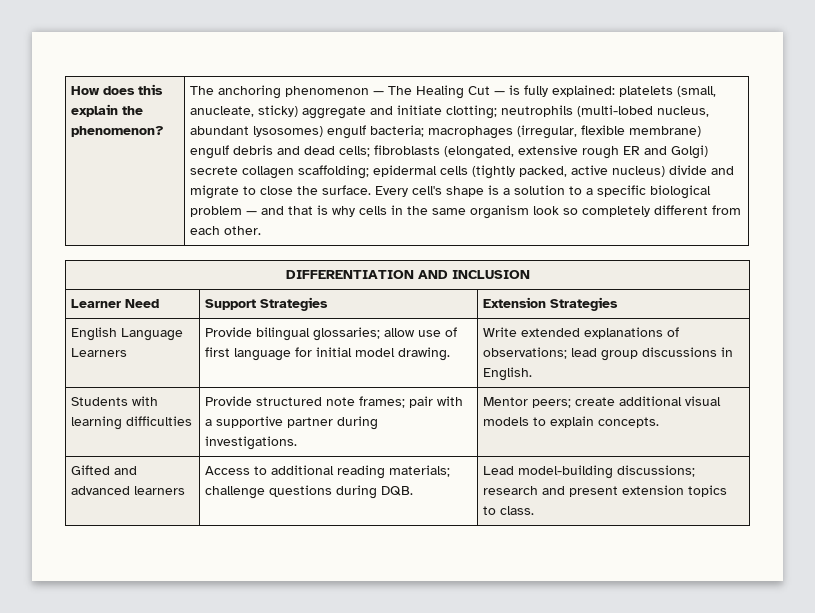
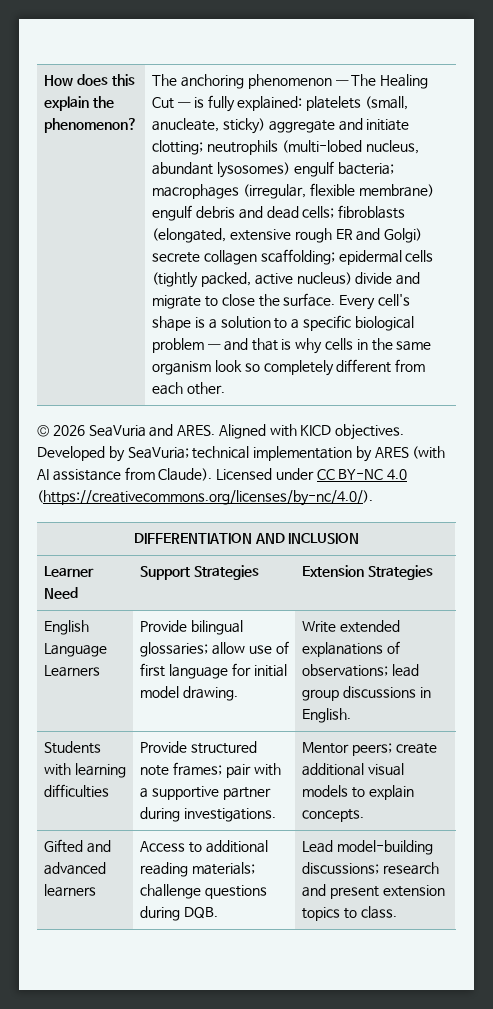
+ © 2026 SeaVuria and ARES. Aligned with KICD objectives. Developed by SeaVuria; technical implementation by ARES (with AI assistance from Claude). Licensed under CC BY-NC 4.0 (https://creativecommons.org/licenses/by-nc/4.0/).

